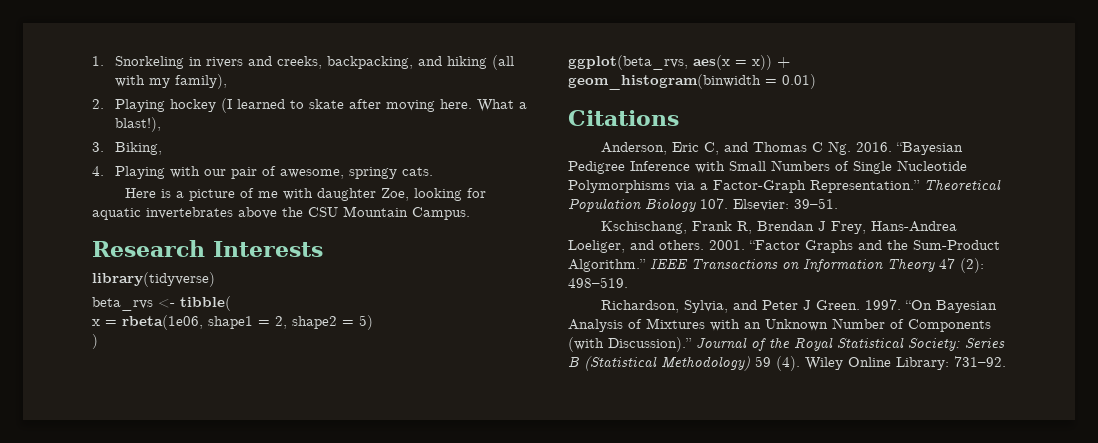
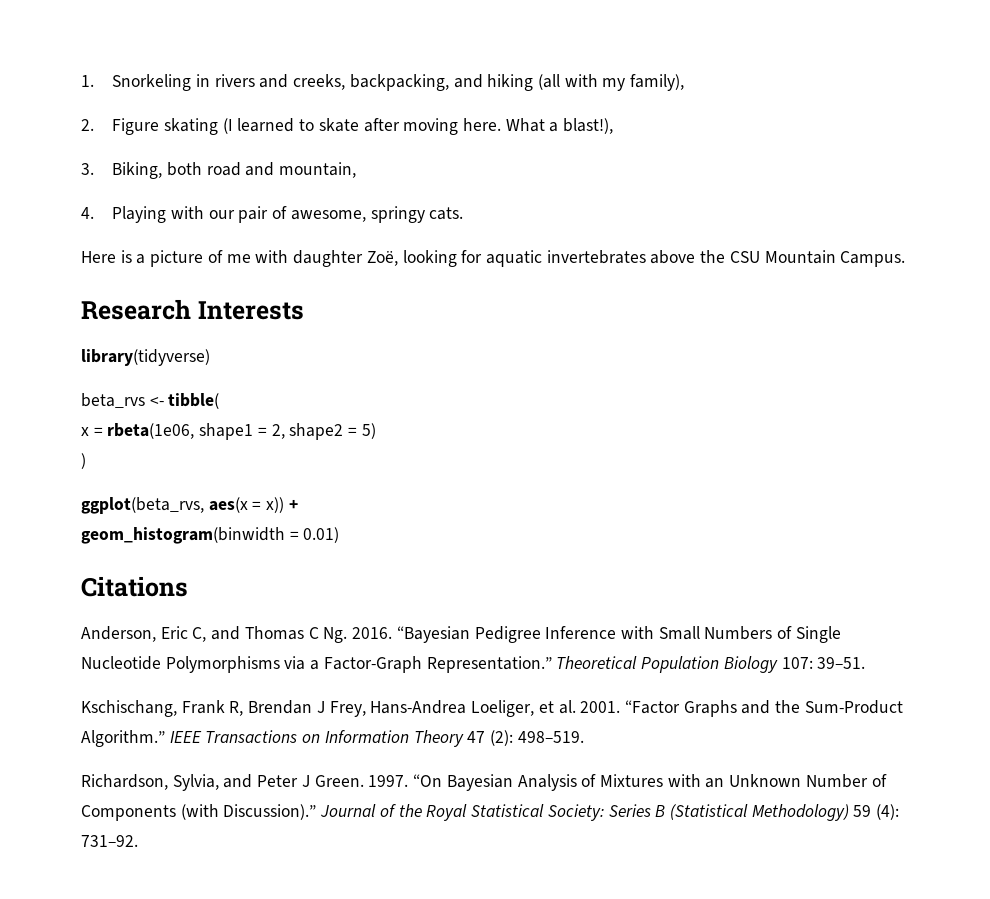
- 2. Playing hockey (I learned to skate after moving here.
+ 2. Figure skating (I learned to skate after moving here.
- 3. Biking,
+ 3. Biking, both road and mountain,
- Here is a picture of me with daughter Zoe, looking for aquatic invertebrates above the CSU Mountain Campus.
+ Here is a picture of me with daughter Zoë, looking for aquatic invertebrates above the CSU Mountain Campus.
- Theoretical Population Biology 107. Elsevier: 39–51.
+ Theoretical Population Biology 107: 39–51.
- Kschischang, Frank R, Brendan J Frey, Hans-Andrea Loeliger, and others. 2001.
+ Kschischang, Frank R, Brendan J Frey, Hans-Andrea Loeliger, et al. 2001.
- Journal of the Royal Statistical Society: Series B (Statistical Methodology) 59 (4). Wiley Online Library: 731–92.
+ Journal of the Royal Statistical Society: Series B (Statistical Methodology) 59 (4): 731–92.

